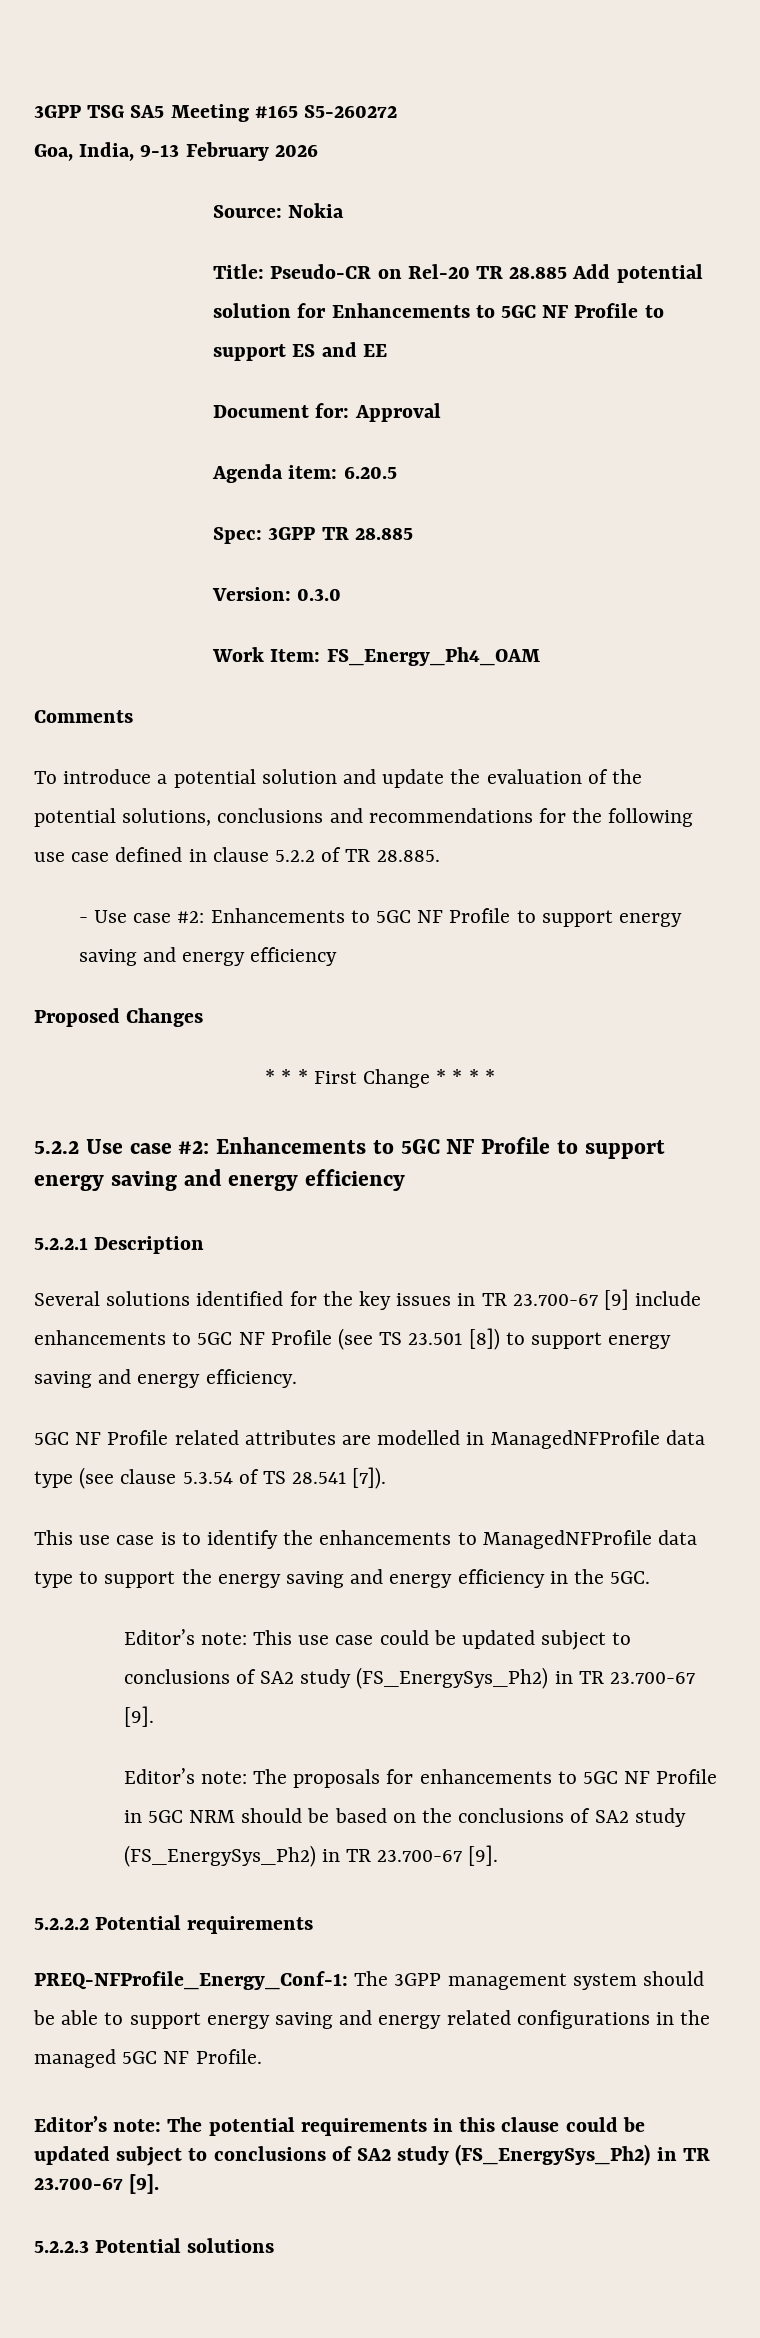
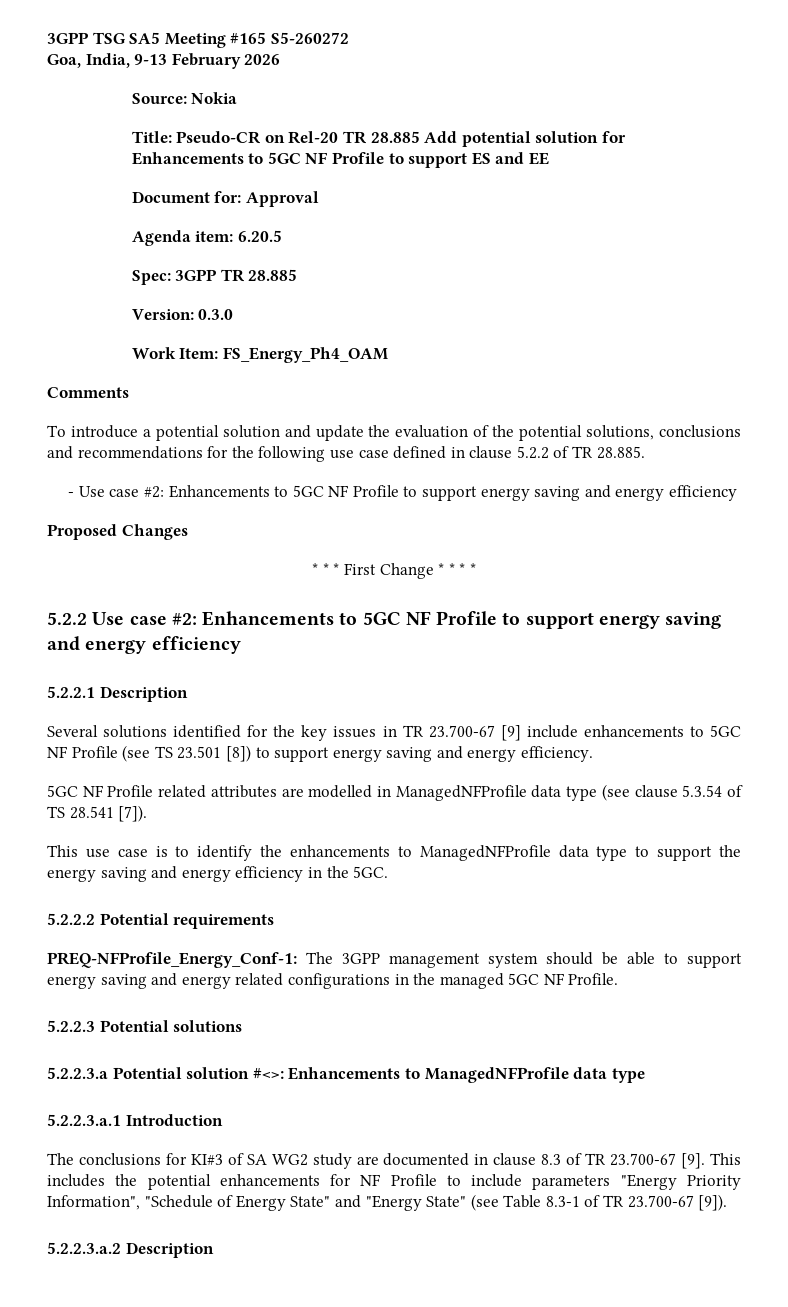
- Editor’s note: This use case could be updated subject to conclusions of SA2 study (FS_EnergySys_Ph2) in TR 23.700-67 [9].
- Editor’s note: The proposals for enhancements to 5GC NF Profile in 5GC NRM should be based on the conclusions of SA2 study (FS_EnergySys_Ph2) in TR 23.700-67 [9].
- Editor’s note: The potential requirements in this clause could be updated subject to conclusions of SA2 study (FS_EnergySys_Ph2) in TR 23.700-67 [9].
  5.2.2.3 Potential solutions
+ 5.2.2.3.a Potential solution #<>: Enhancements to ManagedNFProfile data type
+ 5.2.2.3.a.1 Introduction
+ The conclusions for KI#3 of SA WG2 study are documented in clause 8.3 of TR 23.700-67 [9]. This includes the potential enhancements for NF Profile to include parameters "Energy Priority Information", "Schedule of Energy State" and "Energy State" (see Table 8.3-1 of TR 23.700-67 [9]).
+ 5.2.2.3.a.2 Description

